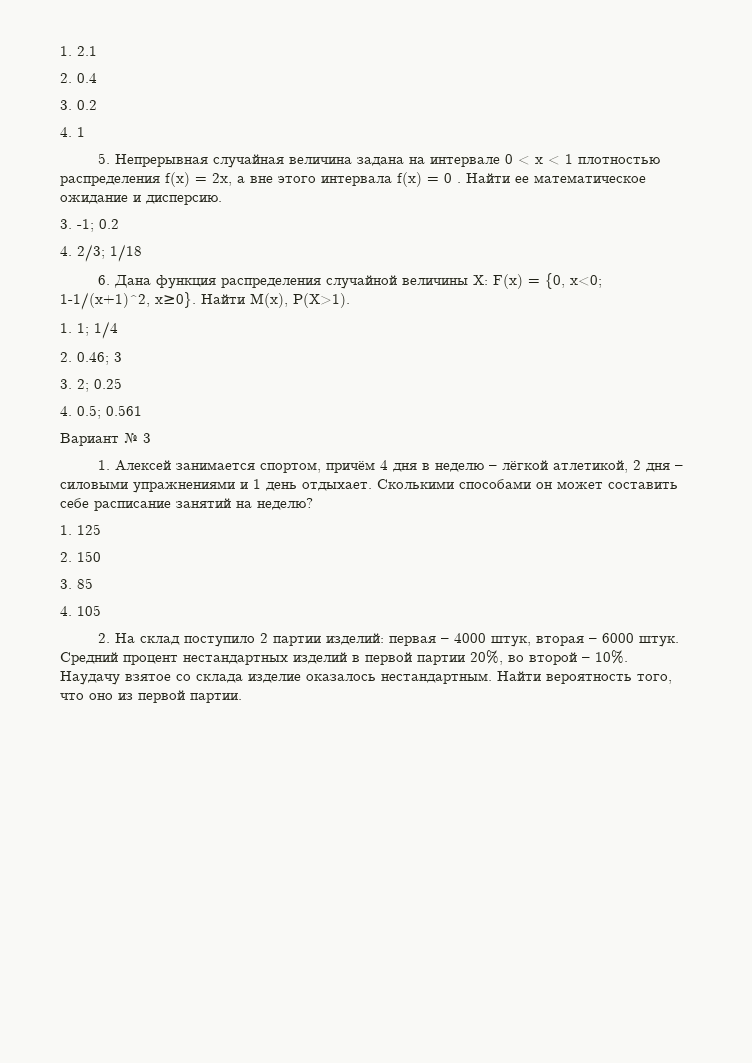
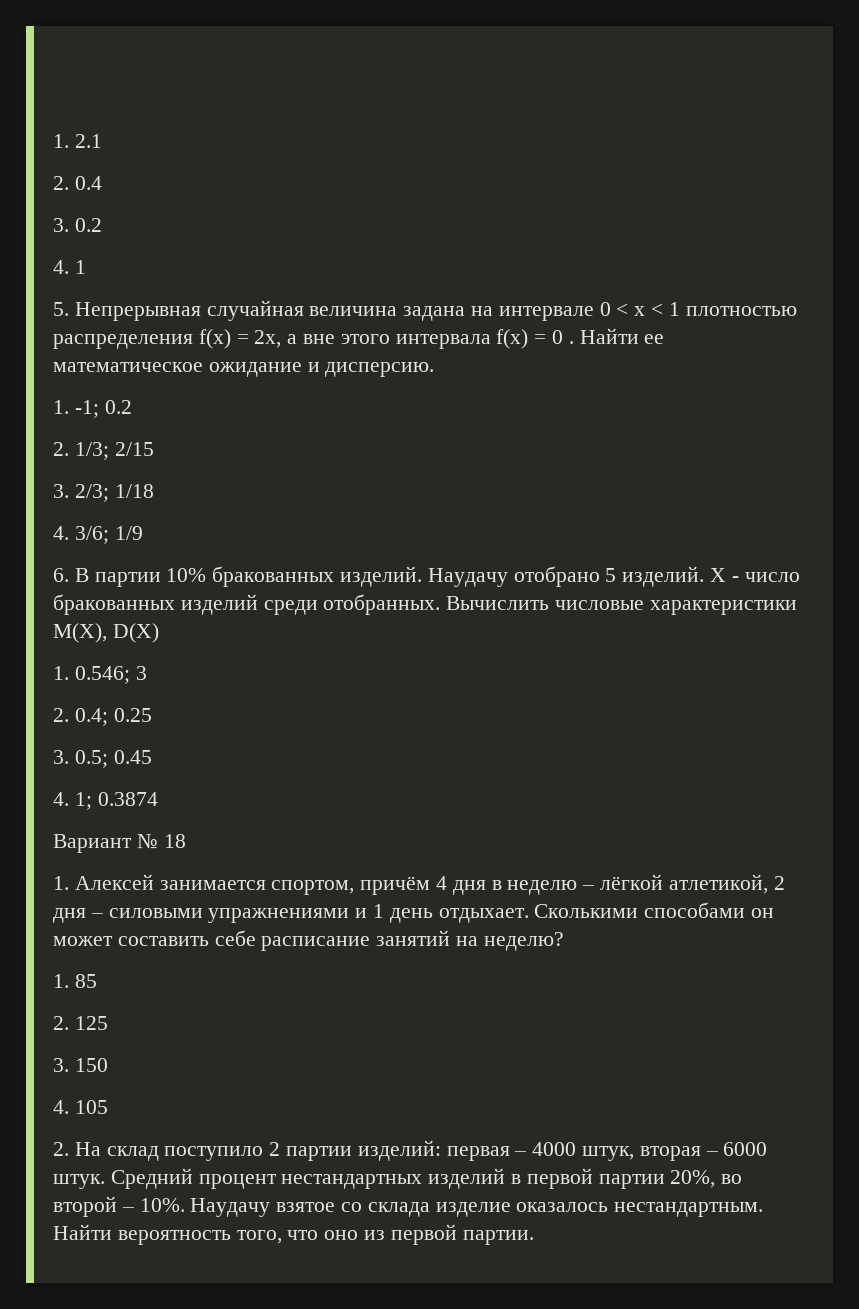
- 3. -1; 0.2
+ 1. -1; 0.2
- 4. 2/3; 1/18
- 6. Дана функция распределения случайной величины X: F(x) = {0, x<0; 1-1/(x+1)^2, x≥0}. Найти M(x), P(X>1).
- 1. 1; 1/4
- 2. 0.46; 3
- 3. 2; 0.25
- 4. 0.5; 0.561
+ 2. 1/3; 2/15
+ 3. 2/3; 1/18
+ 4. 3/6; 1/9
+ 6. В партии 10% бракованных изделий. Наудачу отобрано 5 изделий. Х - число бракованных изделий среди отобранных. Вычислить числовые характеристики М(Х), D(Х)
+ 1. 0.546; 3
+ 2. 0.4; 0.25
+ 3. 0.5; 0.45
+ 4. 1; 0.3874
- Вариант № 3
+ Вариант № 18
- 1. 125
+ 1. 85
+ 2. 125
- 2. 150
+ 3. 150
- 3. 85

